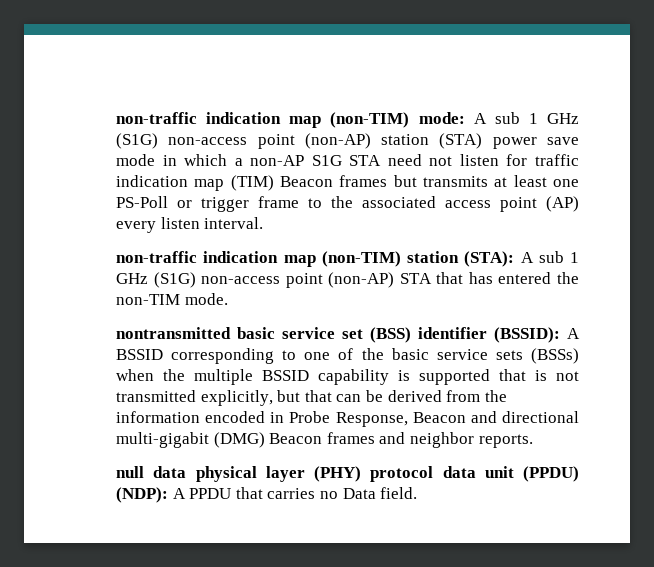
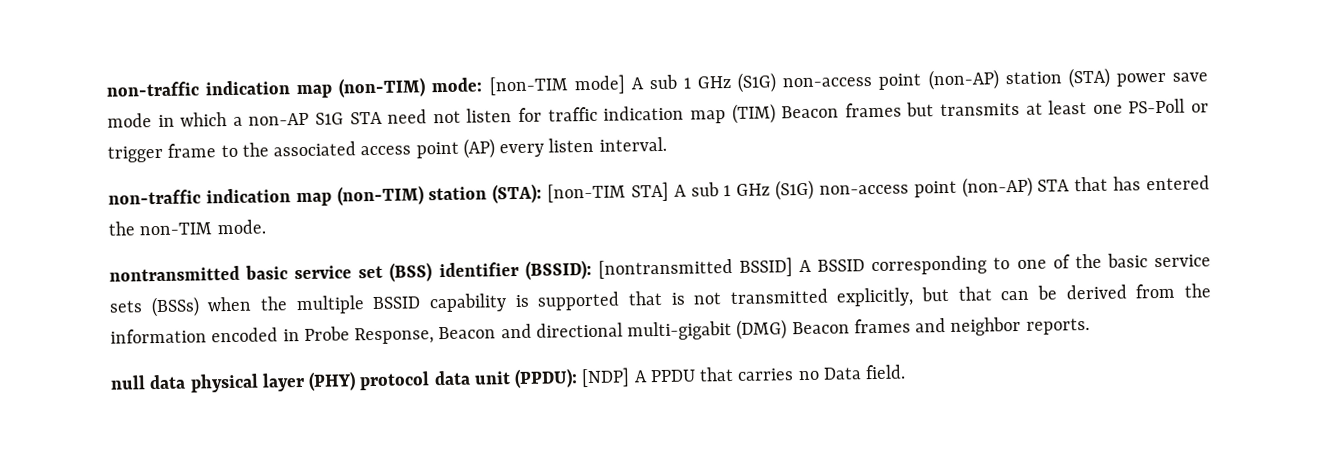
- non-traffic indication map (non-TIM) mode: A sub 1 GHz (S1G) non-access point (non-AP) station (STA) power save mode in which a non-AP S1G STA need not listen for traffic indication map (TIM) Beacon frames but transmits at least one PS-Poll or trigger frame to the associated access point (AP) every listen interval.
+ non-traffic indication map (non-TIM) mode: [non-TIM mode] A sub 1 GHz (S1G) non-access point (non-AP) station (STA) power save mode in which a non-AP S1G STA need not listen for traffic indication map (TIM) Beacon frames but transmits at least one PS-Poll or trigger frame to the associated access point (AP) every listen interval.
- non-traffic indication map (non-TIM) station (STA): A sub 1 GHz (S1G) non-access point (non-AP) STA that has entered the non-TIM mode.
+ non-traffic indication map (non-TIM) station (STA): [non-TIM STA] A sub 1 GHz (S1G) non-access point (non-AP) STA that has entered the non-TIM mode.
- nontransmitted basic service set (BSS) identifier (BSSID): A BSSID corresponding to one of the basic service sets (BSSs) when the multiple BSSID capability is supported that is not transmitted explicitly, but that can be derived from the information encoded in Probe Response, Beacon and directional multi-gigabit (DMG) Beacon frames and neighbor reports.
+ nontransmitted basic service set (BSS) identifier (BSSID): [nontransmitted BSSID] A BSSID corresponding to one of the basic service sets (BSSs) when the multiple BSSID capability is supported that is not transmitted explicitly, but that can be derived from the information encoded in Probe Response, Beacon and directional multi-gigabit (DMG) Beacon frames and neighbor reports.
- null data physical layer (PHY) protocol data unit (PPDU) (NDP): A PPDU that carries no Data field.
+ null data physical layer (PHY) protocol data unit (PPDU): [NDP] A PPDU that carries no Data field.

